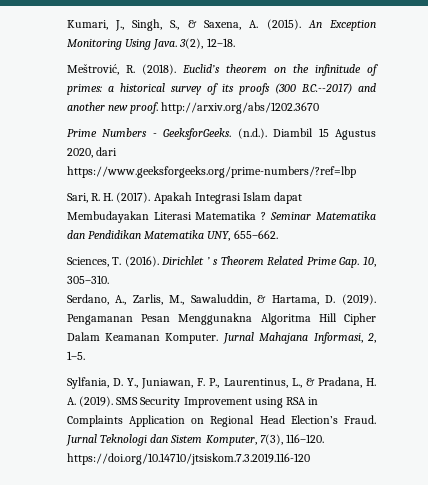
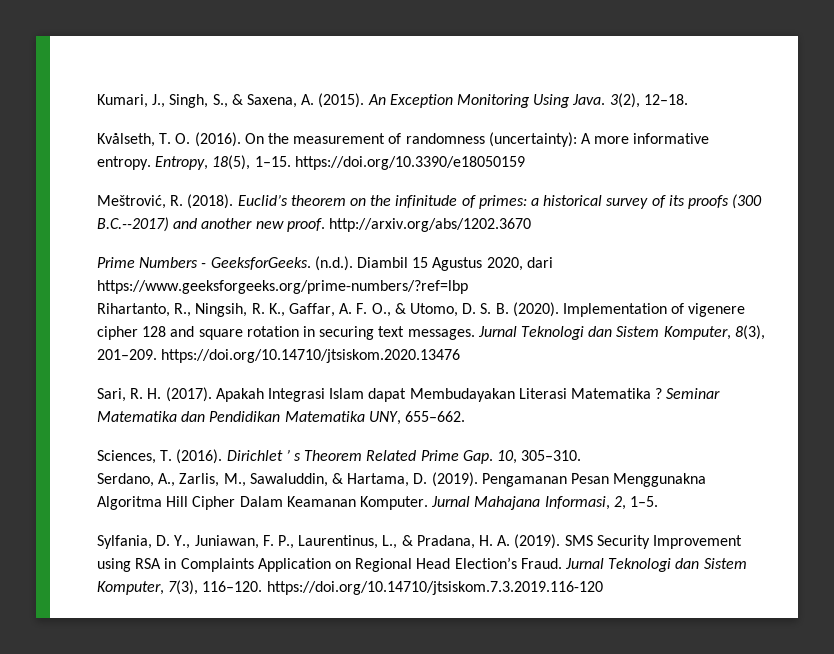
+ Kvålseth, T. O. (2016). On the measurement of randomness (uncertainty): A more informative entropy. Entropy, 18(5), 1–15. https://doi.org/10.3390/e18050159
+ Rihartanto, R., Ningsih, R. K., Gaffar, A. F. O., & Utomo, D. S. B. (2020). Implementation of vigenere cipher 128 and square rotation in securing text messages. Jurnal Teknologi dan Sistem Komputer, 8(3), 201–209. https://doi.org/10.14710/jtsiskom.2020.13476

